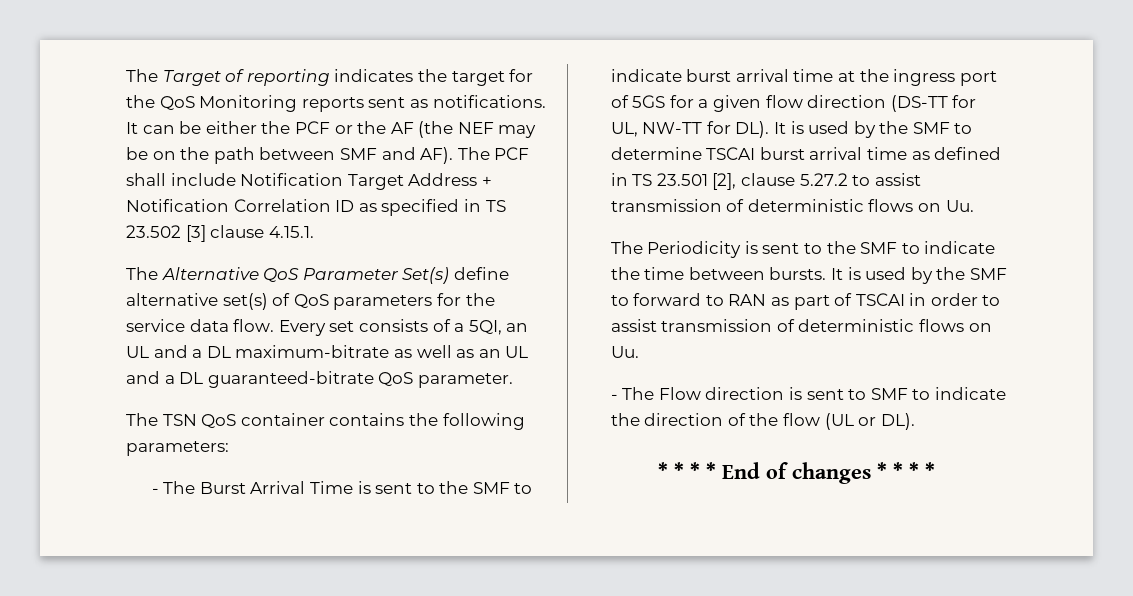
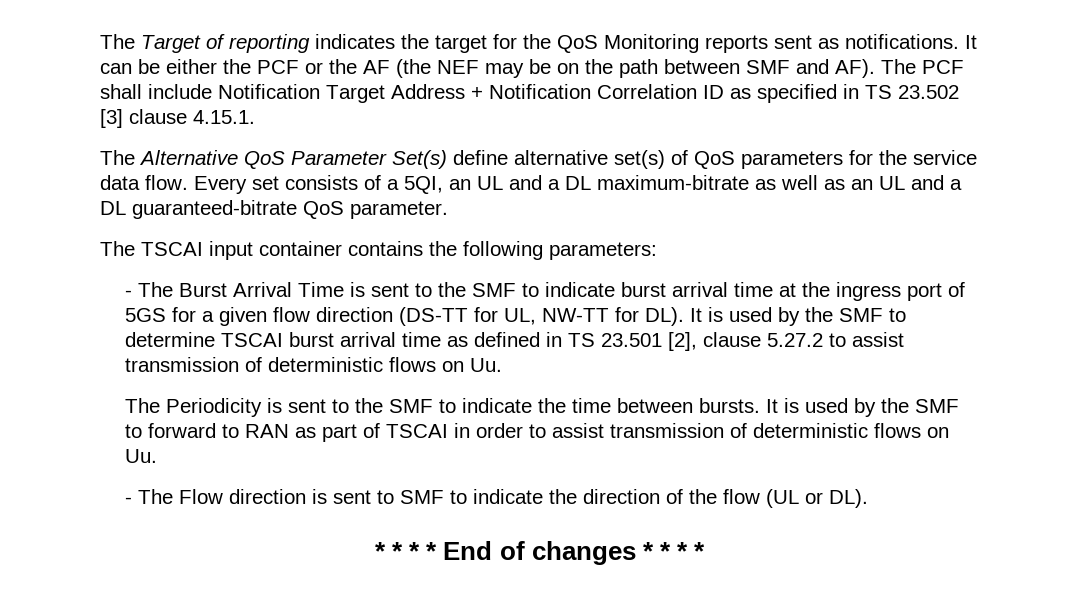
- The TSN QoS container contains the following parameters:
+ The TSCAI input container contains the following parameters:

